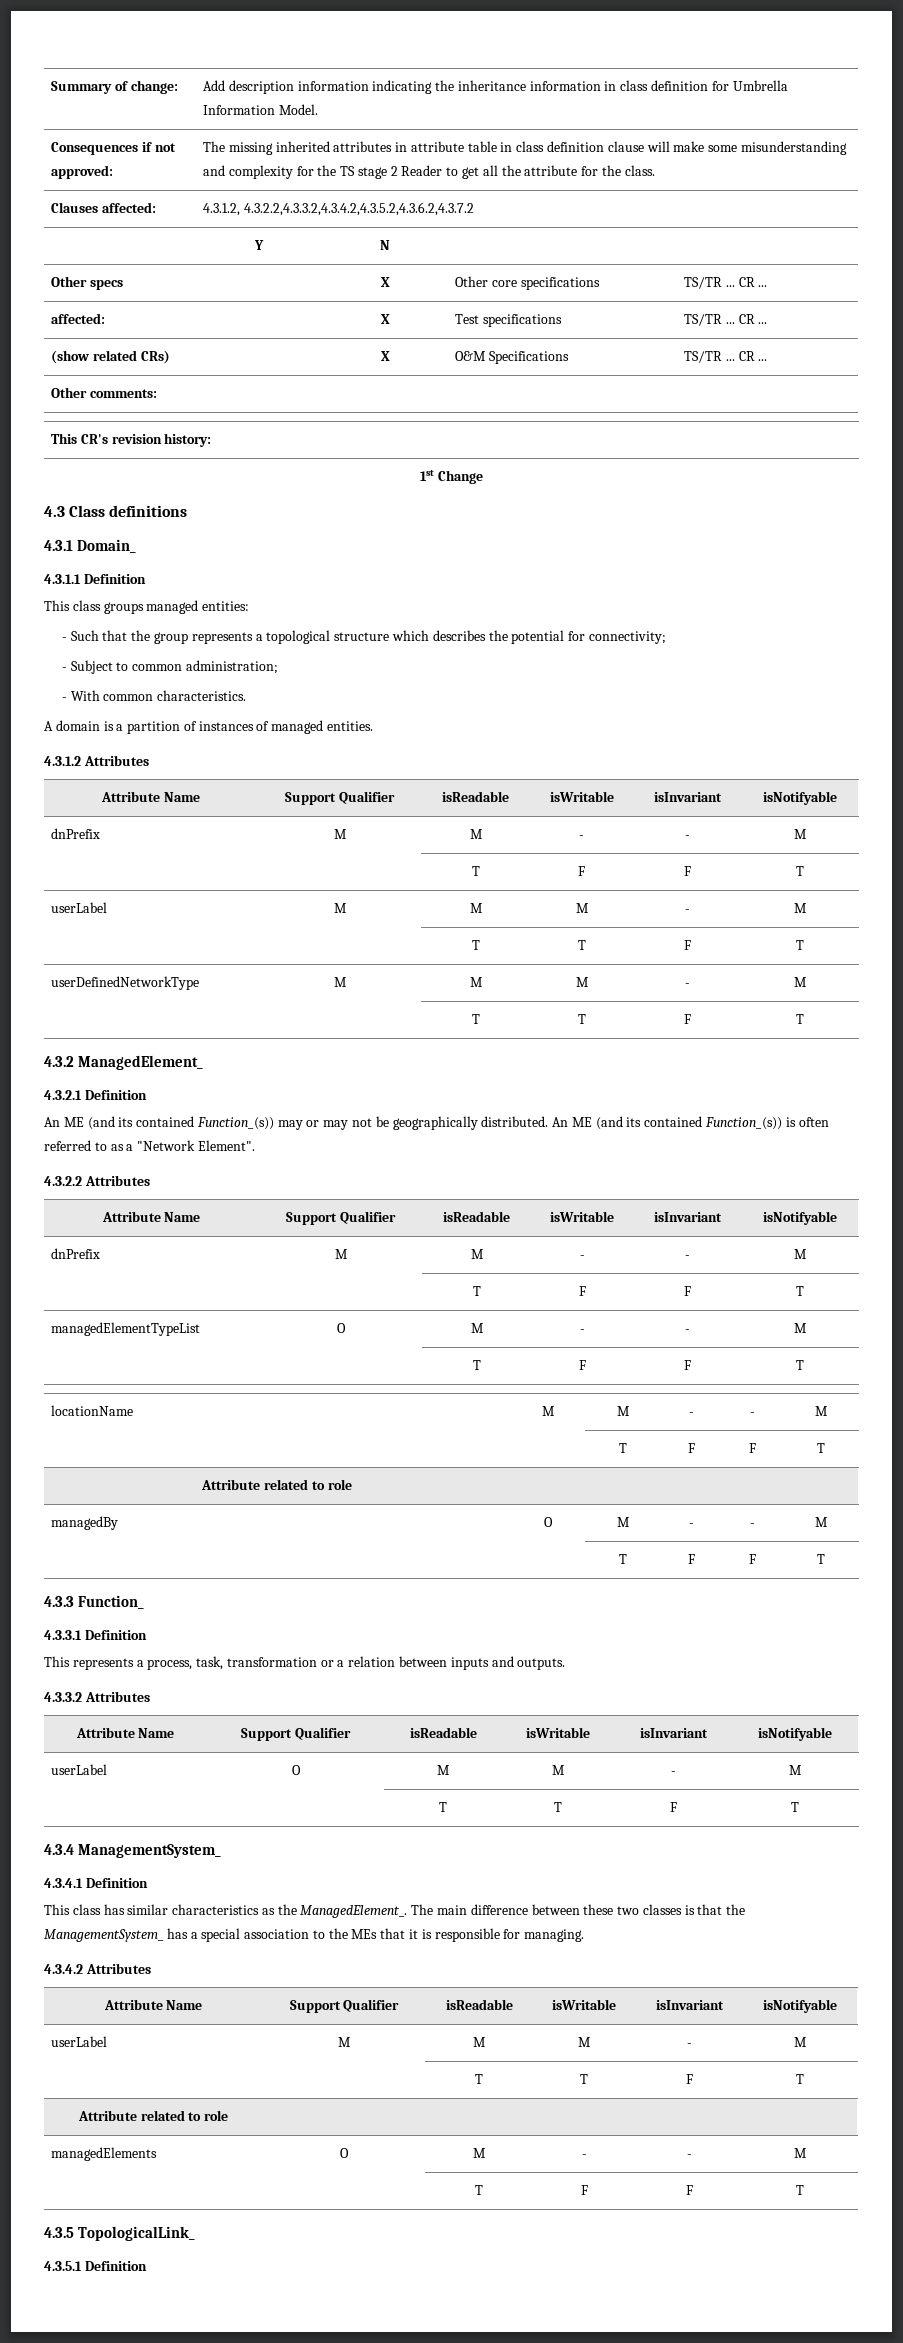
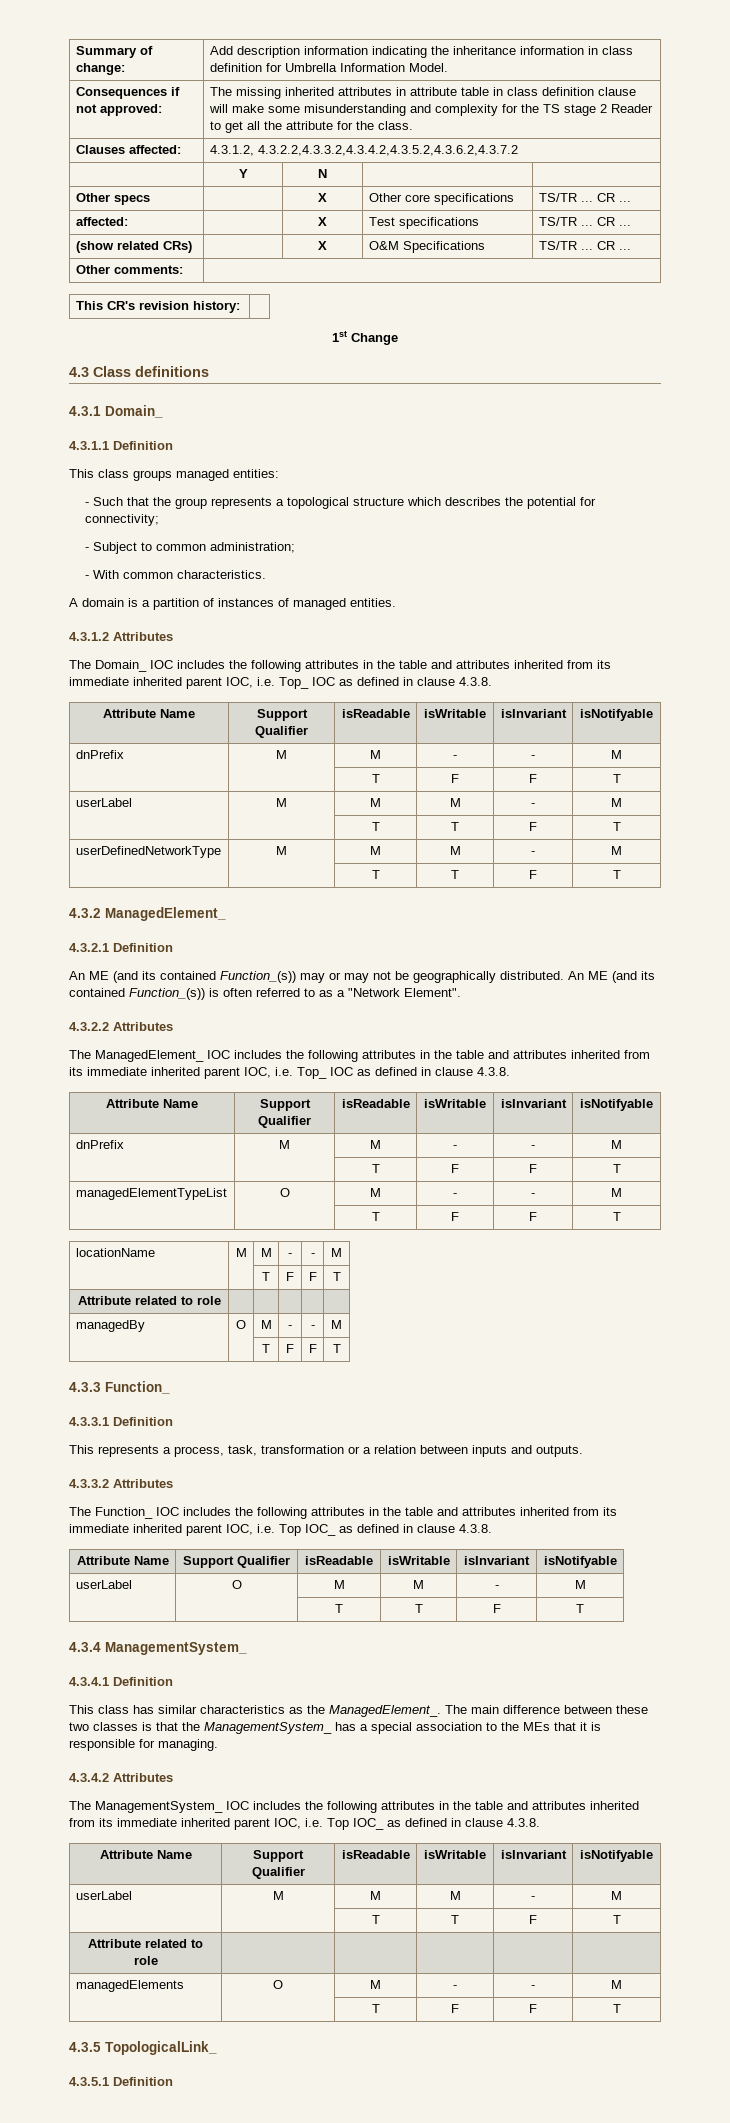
+ The Domain_ IOC includes the following attributes in the table and attributes inherited from its immediate inherited parent IOC, i.e. Top_ IOC as defined in clause 4.3.8.
+ The ManagedElement_ IOC includes the following attributes in the table and attributes inherited from its immediate inherited parent IOC, i.e. Top_ IOC as defined in clause 4.3.8.
+ The Function_ IOC includes the following attributes in the table and attributes inherited from its immediate inherited parent IOC, i.e. Top IOC_ as defined in clause 4.3.8.
+ The ManagementSystem_ IOC includes the following attributes in the table and attributes inherited from its immediate inherited parent IOC, i.e. Top IOC_ as defined in clause 4.3.8.

